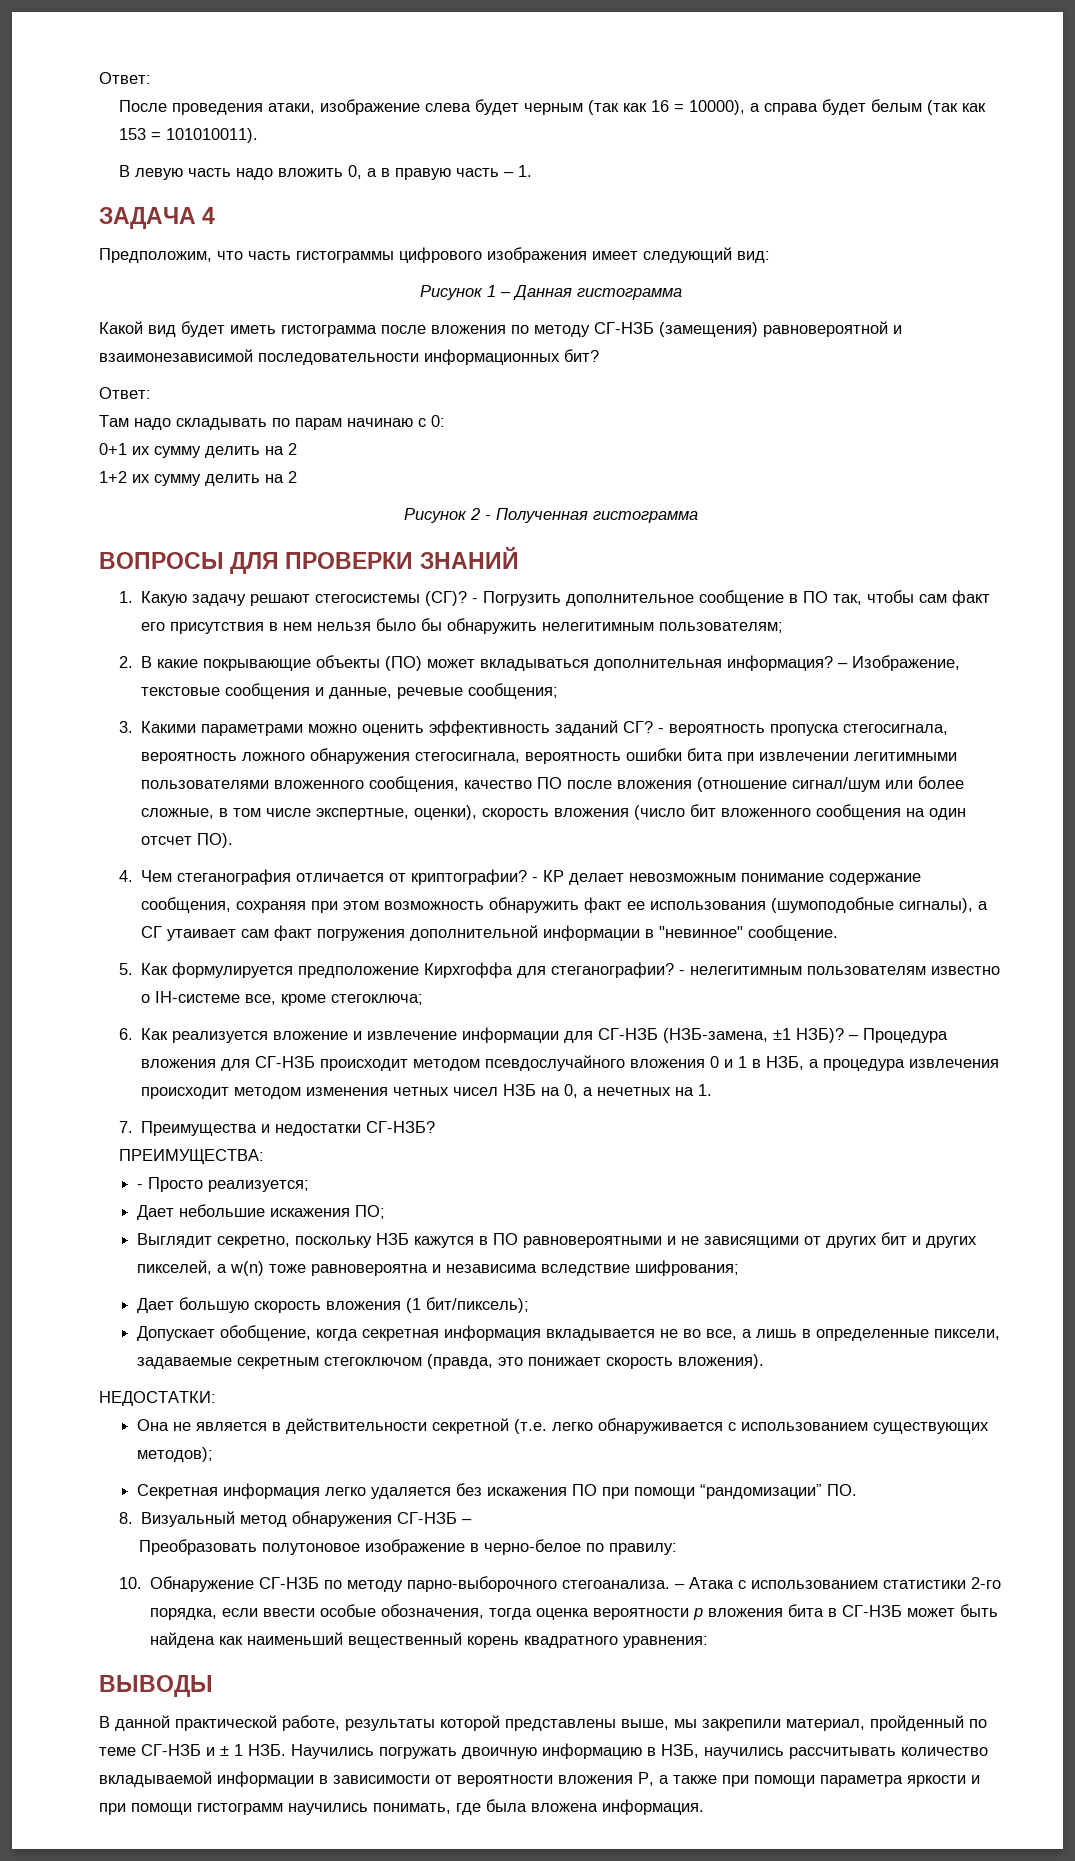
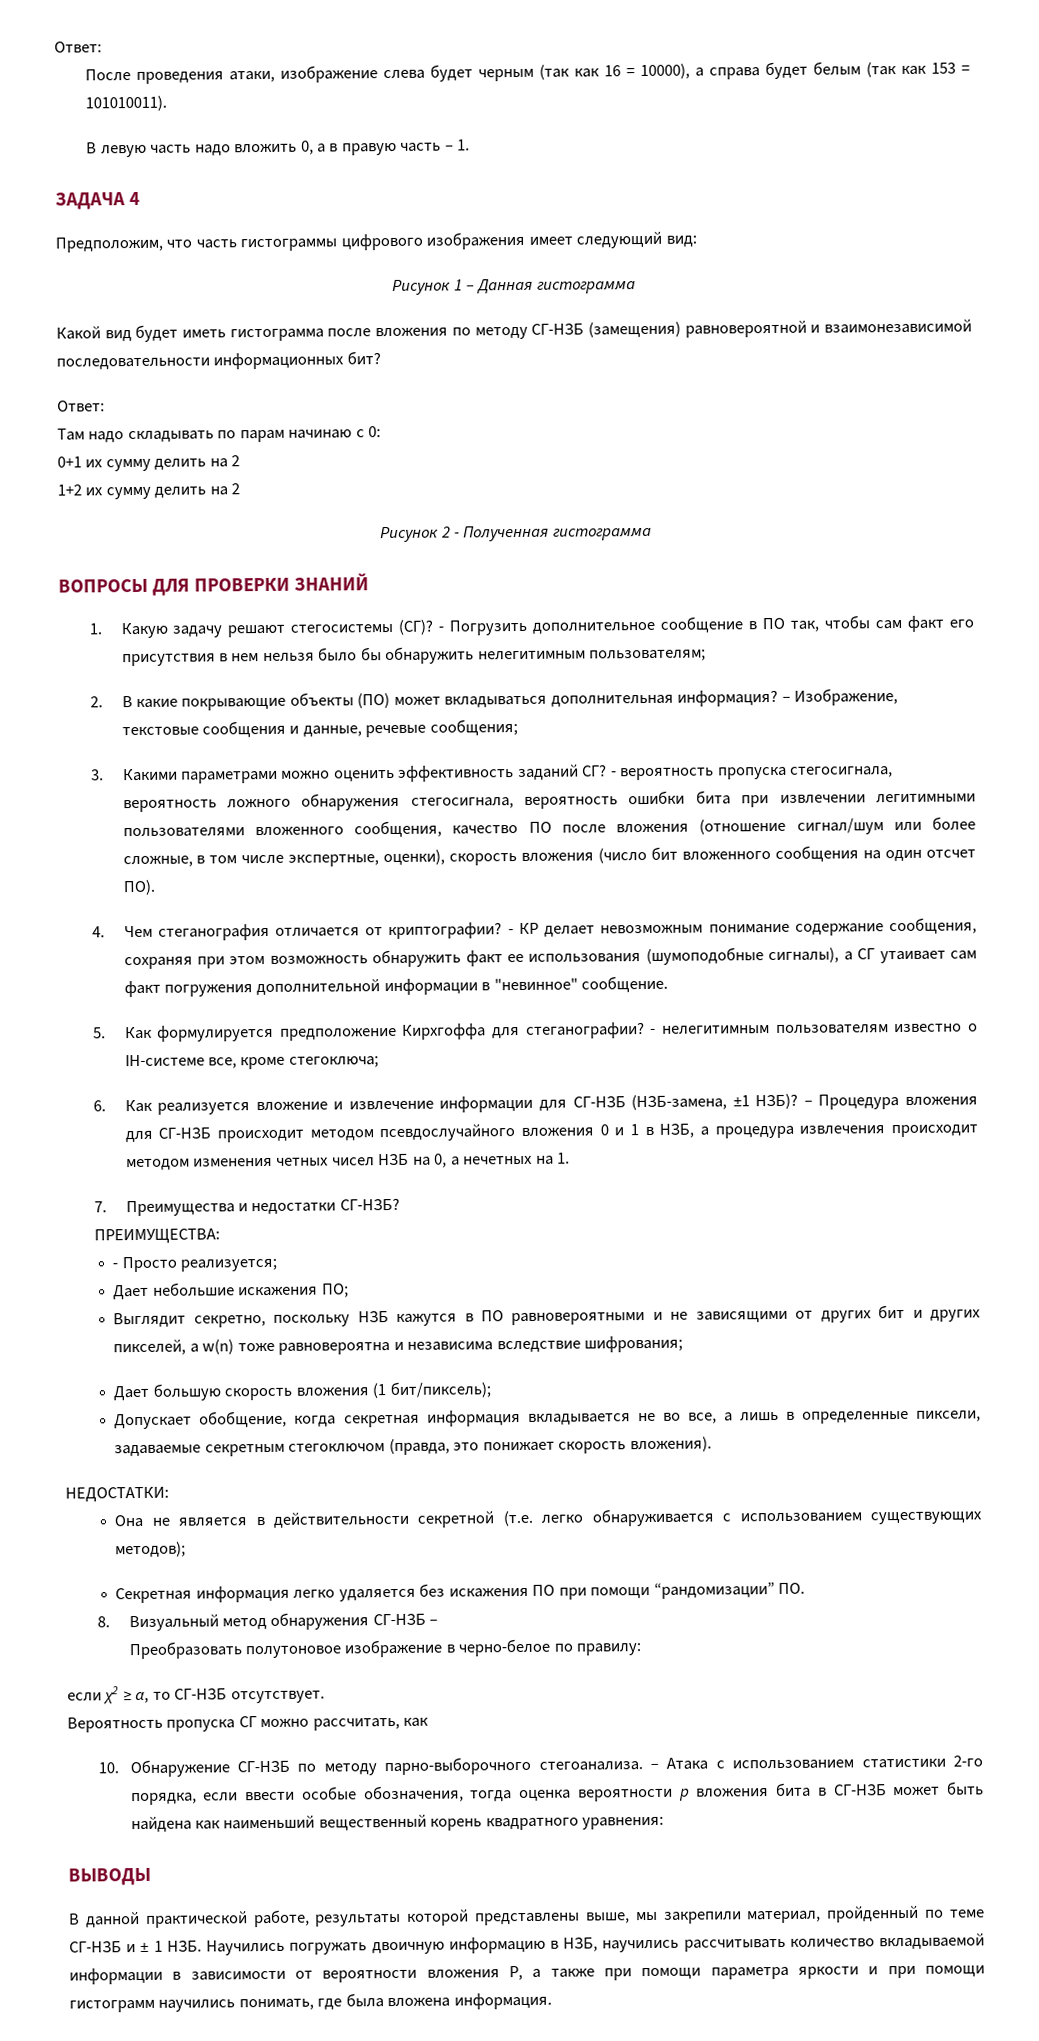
+ если χ2 ≥ α, то СГ-НЗБ отсутствует.
+ Вероятность пропуска СГ можно рассчитать, как

